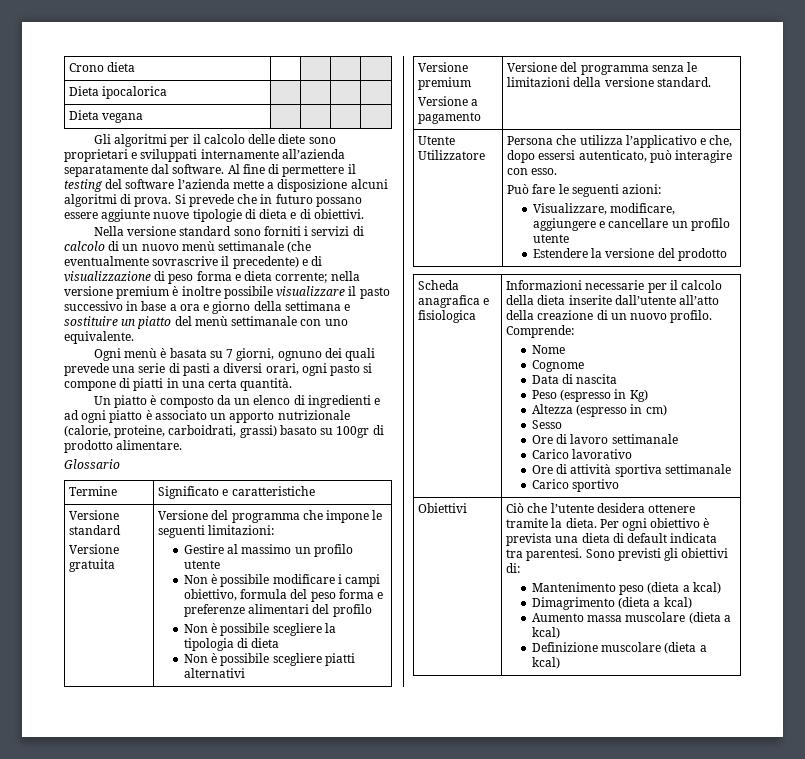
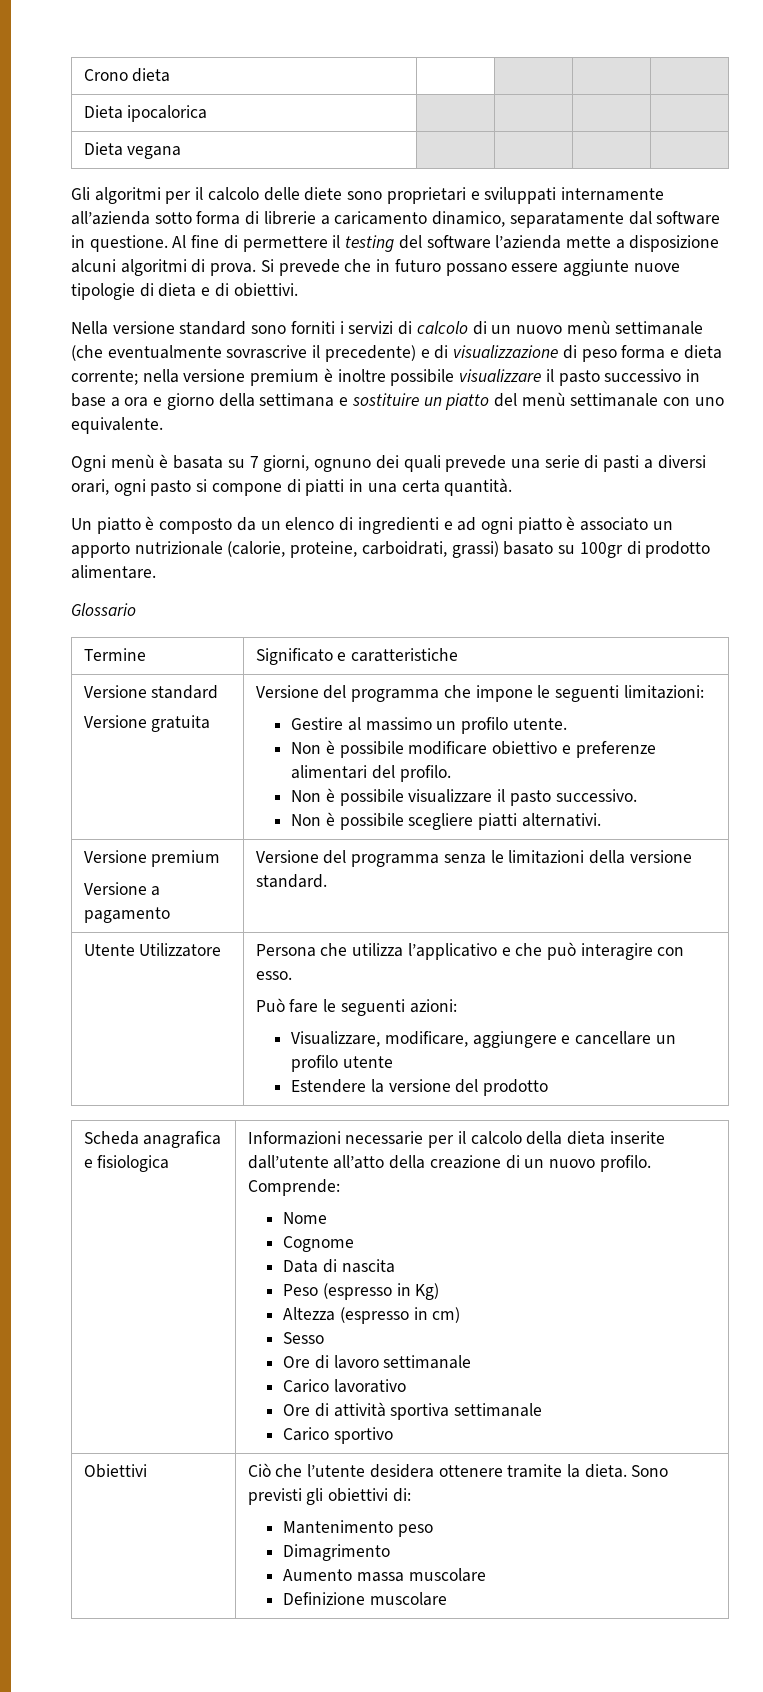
- Gli algoritmi per il calcolo delle diete sono proprietari e sviluppati internamente all’azienda separatamente dal software.
+ Gli algoritmi per il calcolo delle diete sono proprietari e sviluppati internamente all’azienda sotto forma di librerie a caricamento dinamico, separatamente dal software in questione.
- Gestire al massimo un profilo utente
+ Gestire al massimo un profilo utente.
- Non è possibile modificare i campi obiettivo, formula del peso forma e preferenze alimentari del profilo
- Non è possibile scegliere la tipologia di dieta
+ Non è possibile modificare obiettivo e preferenze alimentari del profilo.
+ Non è possibile visualizzare il pasto successivo.
- Non è possibile scegliere piatti alternativi
+ Non è possibile scegliere piatti alternativi.
- Utente Utilizzatore | Persona che utilizza l’applicativo e che, dopo essersi autenticato, può interagire con esso.
+ Utente Utilizzatore | Persona che utilizza l’applicativo e che può interagire con esso.
- Per ogni obiettivo è prevista una dieta di default indicata tra parentesi.
- Mantenimento peso (dieta a kcal)
- Dimagrimento (dieta a kcal)
+ Mantenimento peso
+ Dimagrimento
- Aumento massa muscolare (dieta a kcal)
+ Aumento massa muscolare
- Definizione muscolare (dieta a kcal)
+ Definizione muscolare

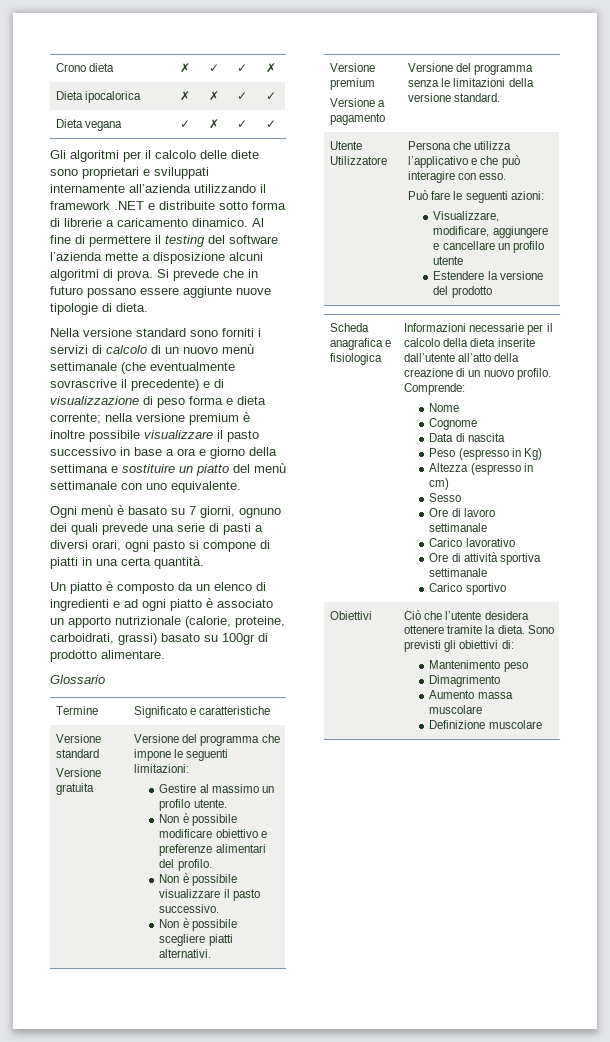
- Crono dieta | | | |
- Dieta ipocalorica | | | |
- Dieta vegana | | | |
+ Crono dieta | ✗ | ✓ | ✓ | ✗
+ Dieta ipocalorica | ✗ | ✗ | ✓ | ✓
+ Dieta vegana | ✓ | ✗ | ✓ | ✓
- Gli algoritmi per il calcolo delle diete sono proprietari e sviluppati internamente all’azienda sotto forma di librerie a caricamento dinamico, separatamente dal software in questione.
+ Gli algoritmi per il calcolo delle diete sono proprietari e sviluppati internamente all’azienda utilizzando il framework .NET e distribuite sotto forma di librerie a caricamento dinamico.
- Si prevede che in futuro possano essere aggiunte nuove tipologie di dieta e di obiettivi.
+ Si prevede che in futuro possano essere aggiunte nuove tipologie di dieta.
- Ogni menù è basata su 7 giorni, ognuno dei quali prevede una serie di pasti a diversi orari, ogni pasto si compone di piatti in una certa quantità.
+ Ogni menù è basato su 7 giorni, ognuno dei quali prevede una serie di pasti a diversi orari, ogni pasto si compone di piatti in una certa quantità.

